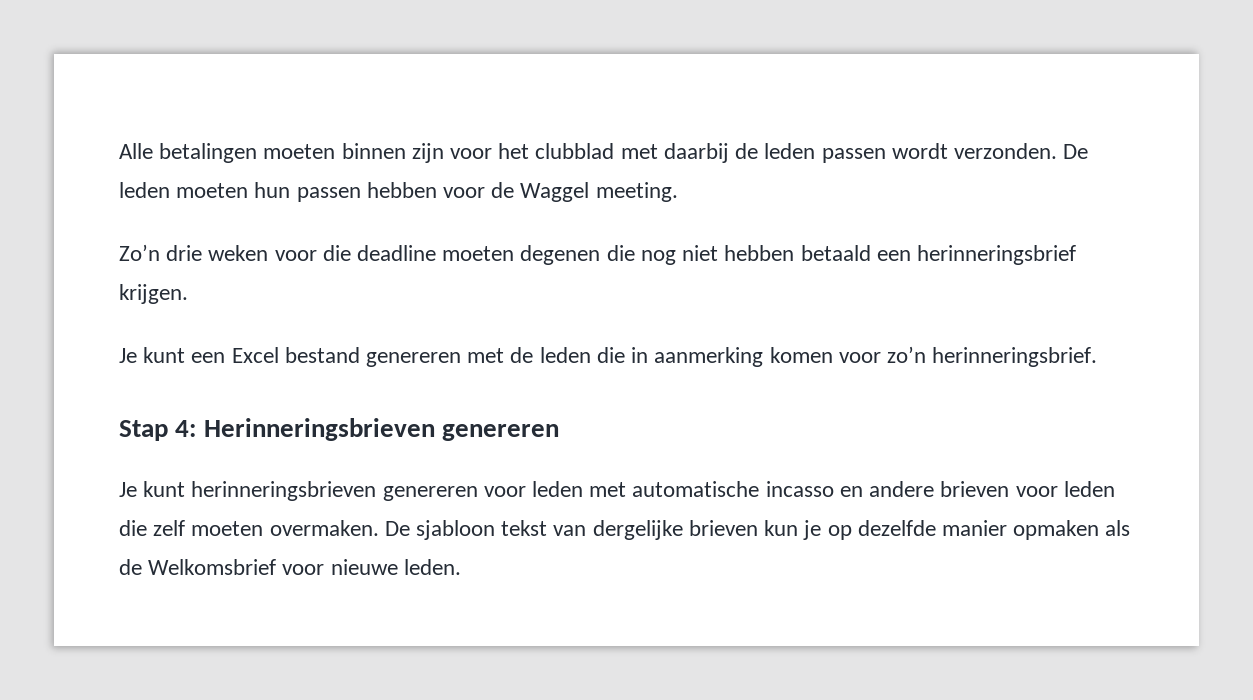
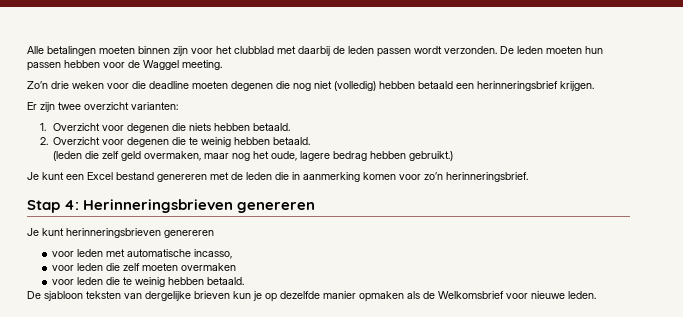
- Zo’n drie weken voor die deadline moeten degenen die nog niet hebben betaald een herinneringsbrief krijgen.
+ Zo’n drie weken voor die deadline moeten degenen die nog niet (volledig) hebben betaald een herinneringsbrief krijgen.
+ Er zijn twee overzicht varianten:
+ 1. Overzicht voor degenen die niets hebben betaald.
+ 2. Overzicht voor degenen die te weinig hebben betaald.
+ (leden die zelf geld overmaken, maar nog het oude, lagere bedrag hebben gebruikt.)
- Je kunt herinneringsbrieven genereren voor leden met automatische incasso en andere brieven voor leden die zelf moeten overmaken. De sjabloon tekst van dergelijke brieven kun je op dezelfde manier opmaken als de Welkomsbrief voor nieuwe leden.
+ Je kunt herinneringsbrieven genereren
+ voor leden met automatische incasso,
+ voor leden die zelf moeten overmaken
+ voor leden die te weinig hebben betaald.
+ De sjabloon teksten van dergelijke brieven kun je op dezelfde manier opmaken als de Welkomsbrief voor nieuwe leden.

